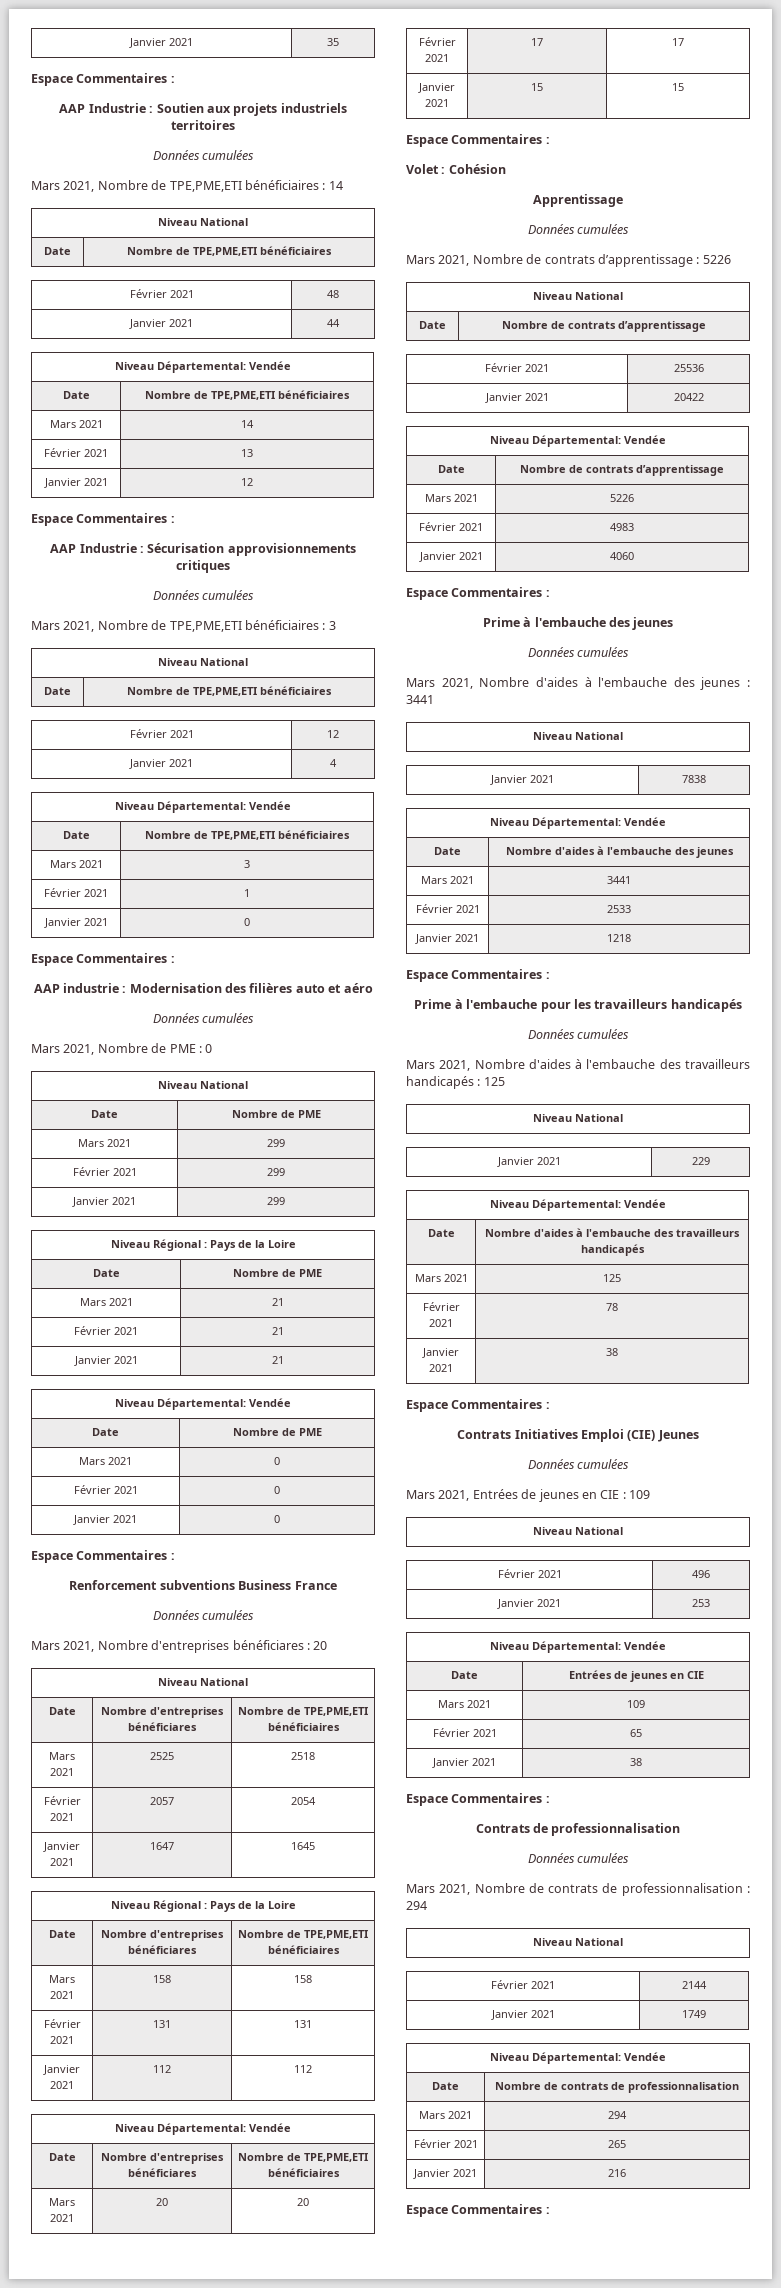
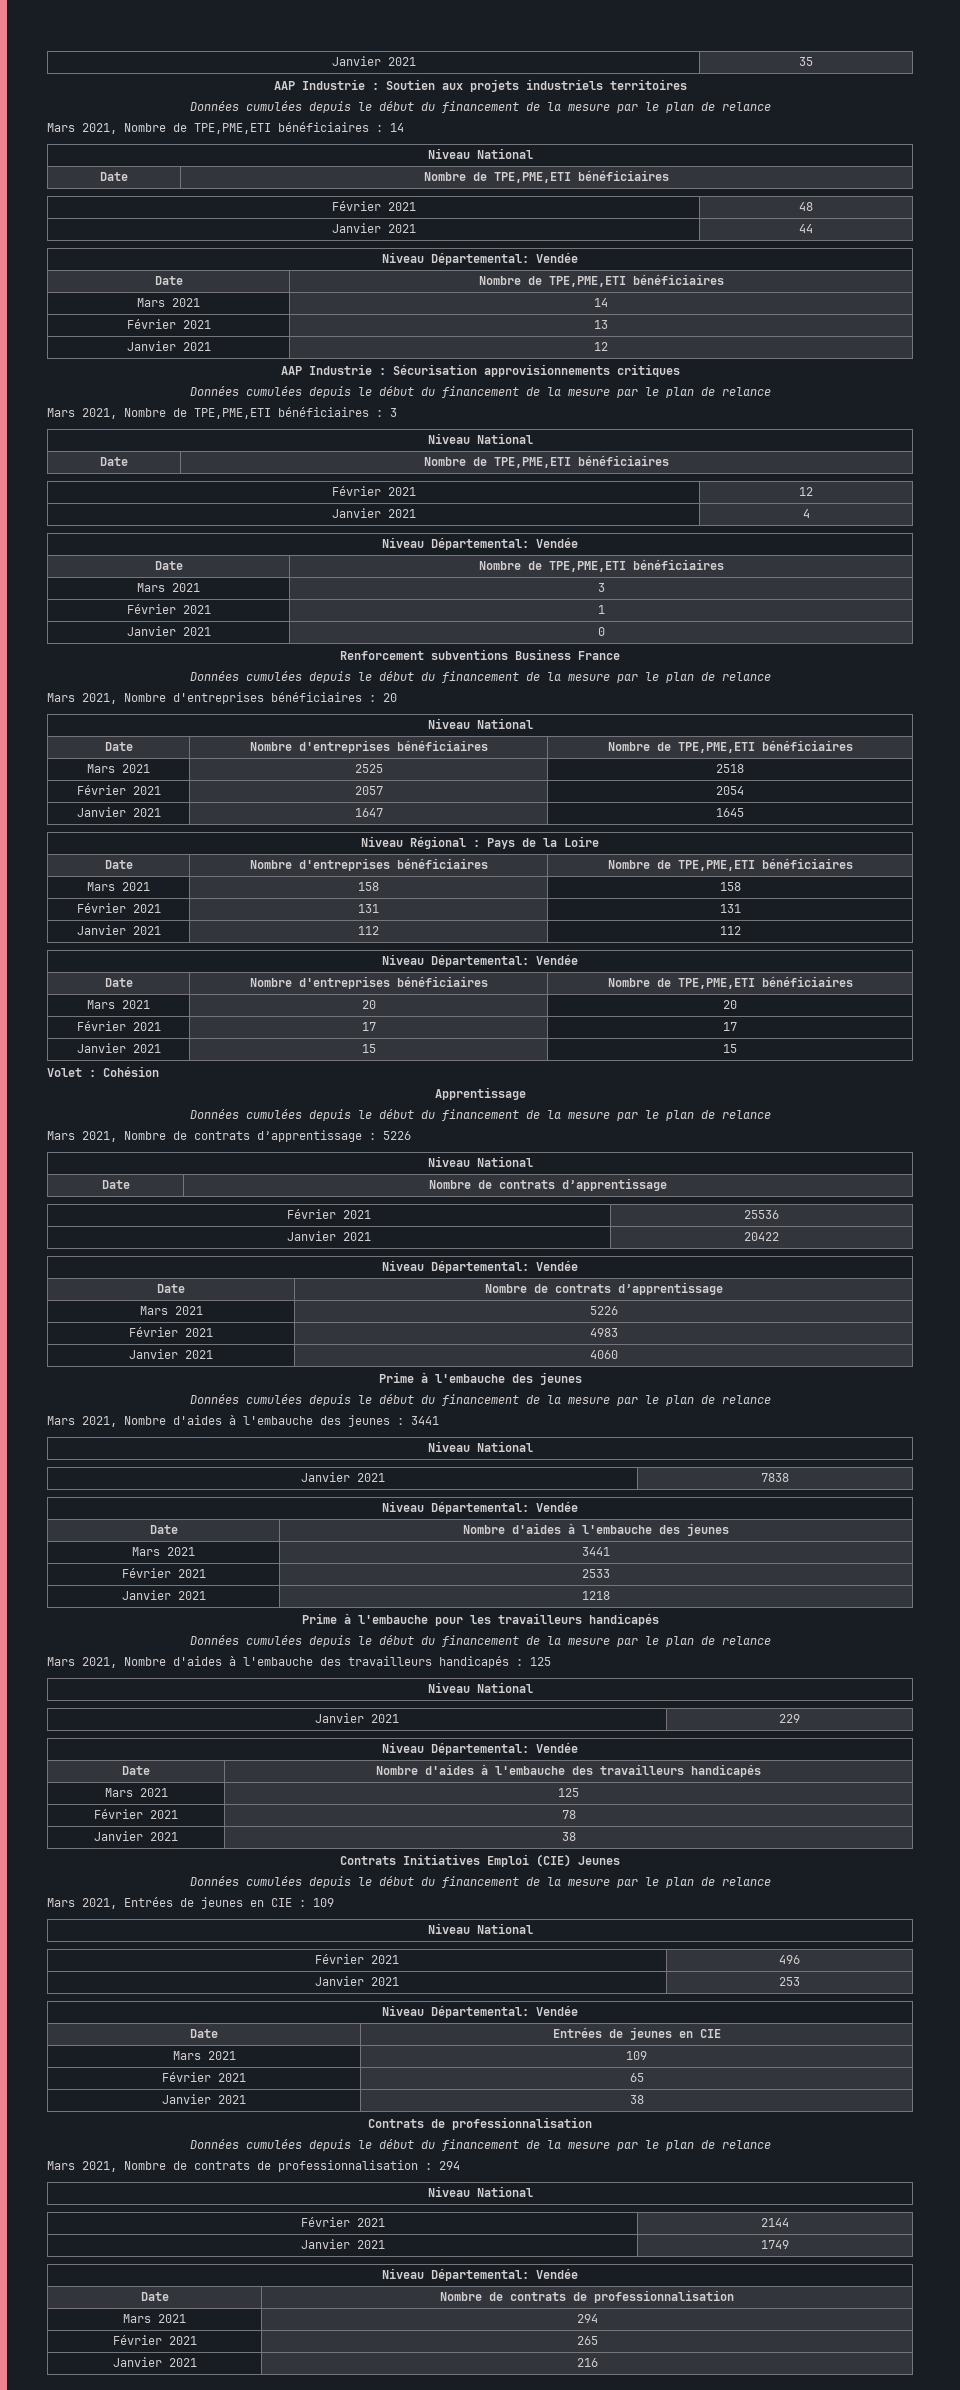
  Janvier 2021 | 35
- Espace Commentaires :
  AAP Industrie : Soutien aux projets industriels territoires
- Données cumulées
+ Données cumulées depuis le début du financement de la mesure par le plan de relance
  Janvier 2021 | 12
- Espace Commentaires :
  AAP Industrie : Sécurisation approvisionnements critiques
- Données cumulées
+ Données cumulées depuis le début du financement de la mesure par le plan de relance
  Février 2021 | 1
  Janvier 2021 | 0
- Espace Commentaires :
- AAP industrie : Modernisation des filières auto et aéro
- Données cumulées
- Mars 2021, Nombre de PME : 0
- Niveau National
- Date | Nombre de PME
- Mars 2021 | 299
- Février 2021 | 299
- Janvier 2021 | 299
- Niveau Régional : Pays de la Loire
- Date | Nombre de PME
- Mars 2021 | 21
- Février 2021 | 21
- Janvier 2021 | 21
- Niveau Départemental: Vendée
- Date | Nombre de PME
- Mars 2021 | 0
- Février 2021 | 0
- Janvier 2021 | 0
- Espace Commentaires :
  Renforcement subventions Business France
- Données cumulées
+ Données cumulées depuis le début du financement de la mesure par le plan de relance
- Mars 2021, Nombre d'entreprises bénéficiares : 20
+ Mars 2021, Nombre d'entreprises bénéficiaires : 20
  Niveau National
- Date | Nombre d'entreprises bénéficiares | Nombre de TPE,PME,ETI bénéficiaires
+ Date | Nombre d'entreprises bénéficiaires | Nombre de TPE,PME,ETI bénéficiaires
  Janvier 2021 | 1647 | 1645
  Niveau Régional : Pays de la Loire
- Date | Nombre d'entreprises bénéficiares | Nombre de TPE,PME,ETI bénéficiaires
+ Date | Nombre d'entreprises bénéficiaires | Nombre de TPE,PME,ETI bénéficiaires
  Janvier 2021 | 112 | 112
  Niveau Départemental: Vendée
- Date | Nombre d'entreprises bénéficiares | Nombre de TPE,PME,ETI bénéficiaires
+ Date | Nombre d'entreprises bénéficiaires | Nombre de TPE,PME,ETI bénéficiaires
  Janvier 2021 | 15 | 15
- Espace Commentaires :
  Apprentissage
- Données cumulées
+ Données cumulées depuis le début du financement de la mesure par le plan de relance
  Janvier 2021 | 4060
- Espace Commentaires :
  Prime à l'embauche des jeunes
- Données cumulées
+ Données cumulées depuis le début du financement de la mesure par le plan de relance
  Janvier 2021 | 1218
- Espace Commentaires :
  Prime à l'embauche pour les travailleurs handicapés
- Données cumulées
+ Données cumulées depuis le début du financement de la mesure par le plan de relance
  Février 2021 | 78
  Janvier 2021 | 38
- Espace Commentaires :
  Contrats Initiatives Emploi (CIE) Jeunes
- Données cumulées
+ Données cumulées depuis le début du financement de la mesure par le plan de relance
  Février 2021 | 65
  Janvier 2021 | 38
- Espace Commentaires :
  Contrats de professionnalisation
- Données cumulées
+ Données cumulées depuis le début du financement de la mesure par le plan de relance
  Janvier 2021 | 216
- Espace Commentaires :

